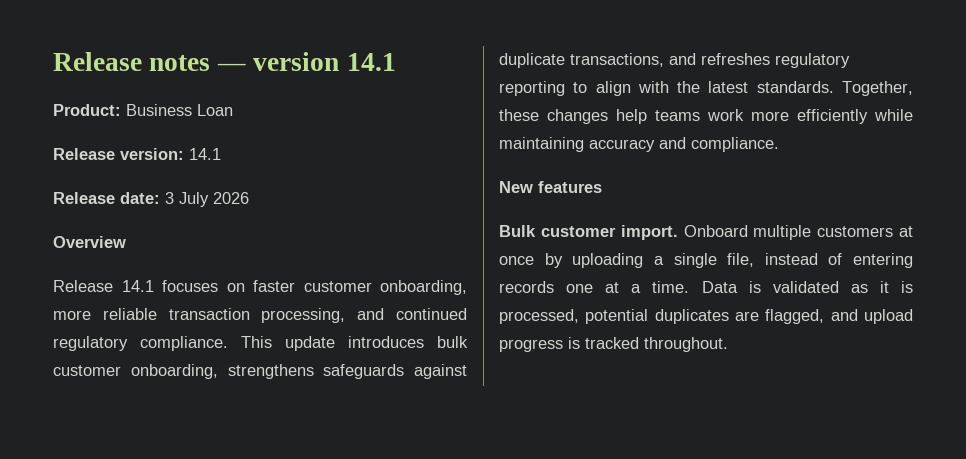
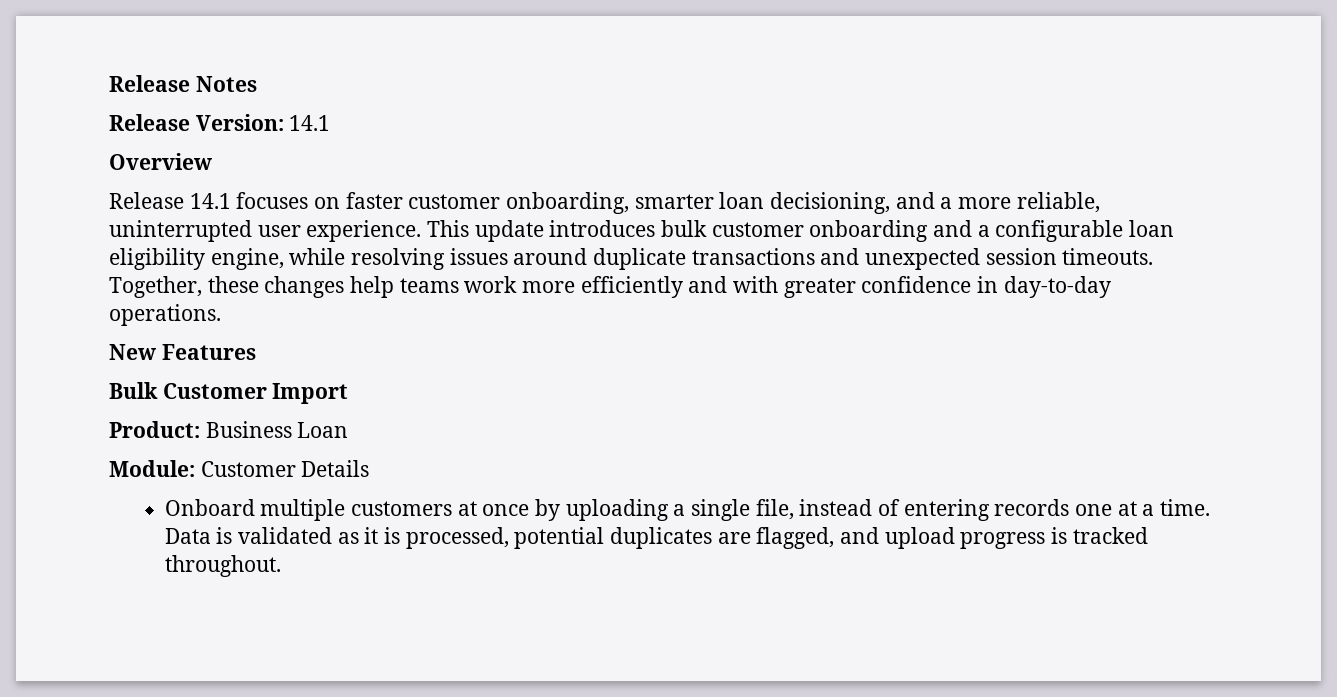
- Release notes — version 14.1
- Product: Business Loan
- Release version: 14.1
- Release date: 3 July 2026
+ Release Notes
+ Release Version: 14.1
- Release 14.1 focuses on faster customer onboarding, more reliable transaction processing, and continued regulatory compliance.
+ Release 14.1 focuses on faster customer onboarding, smarter loan decisioning, and a more reliable, uninterrupted user experience.
- This update introduces bulk customer onboarding, strengthens safeguards against duplicate transactions, and refreshes regulatory reporting to align with the latest standards.
+ This update introduces bulk customer onboarding and a configurable loan eligibility engine, while resolving issues around duplicate transactions and unexpected session timeouts.
- Together, these changes help teams work more efficiently while maintaining accuracy and compliance.
+ Together, these changes help teams work more efficiently and with greater confidence in day-to-day operations.
- New features
+ New Features
- Bulk customer import. Onboard multiple customers at once by uploading a single file, instead of entering records one at a time.
+ Bulk Customer Import
+ Product: Business Loan
+ Module: Customer Details
+ Onboard multiple customers at once by uploading a single file, instead of entering records one at a time.

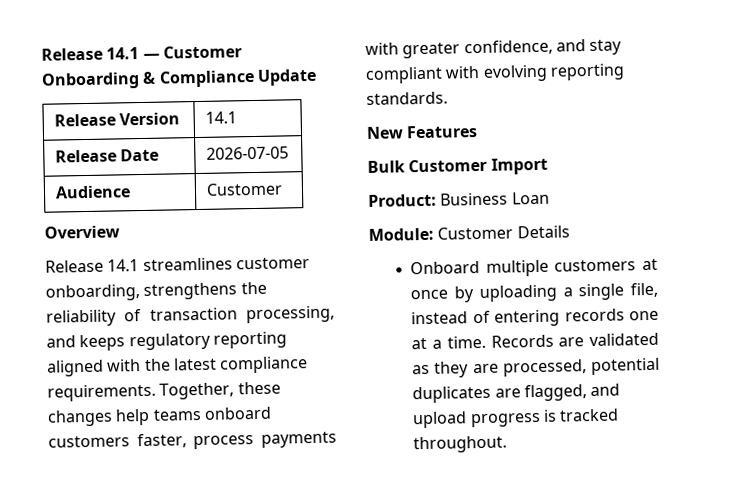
- Release Notes
- Release Version: 14.1
+ Release 14.1 — Customer Onboarding & Compliance Update
+ Release Version | 14.1
+ Release Date | 2026-07-05
+ Audience | Customer
  Overview
- Release 14.1 focuses on faster customer onboarding, smarter loan decisioning, and a more reliable, uninterrupted user experience. This update introduces bulk customer onboarding and a configurable loan eligibility engine, while resolving issues around duplicate transactions and unexpected session timeouts.
+ Release 14.1 streamlines customer onboarding, strengthens the reliability of transaction processing, and keeps regulatory reporting aligned with the latest compliance requirements.
- Together, these changes help teams work more efficiently and with greater confidence in day-to-day operations.
+ Together, these changes help teams onboard customers faster, process payments with greater confidence, and stay compliant with evolving reporting standards.
- Data is validated as it is processed, potential duplicates are flagged, and upload progress is tracked throughout.
+ Records are validated as they are processed, potential duplicates are flagged, and upload progress is tracked throughout.

